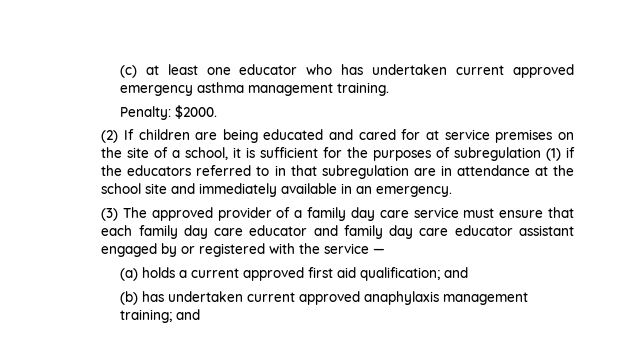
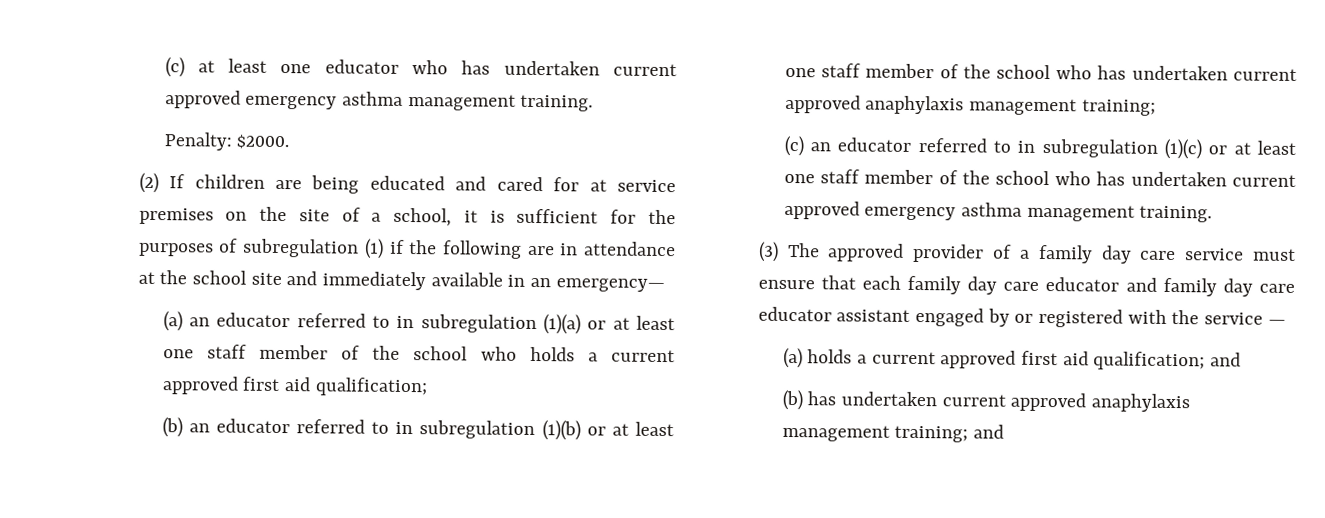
- (2) If children are being educated and cared for at service premises on the site of a school, it is sufficient for the purposes of subregulation (1) if the educators referred to in that subregulation are in attendance at the school site and immediately available in an emergency.
+ (2) If children are being educated and cared for at service premises on the site of a school, it is sufficient for the purposes of subregulation (1) if the following are in attendance at the school site and immediately available in an emergency—
+ (a) an educator referred to in subregulation (1)(a) or at least one staff member of the school who holds a current approved first aid qualification;
+ (b) an educator referred to in subregulation (1)(b) or at least one staff member of the school who has undertaken current approved anaphylaxis management training;
+ (c) an educator referred to in subregulation (1)(c) or at least one staff member of the school who has undertaken current approved emergency asthma management training.

